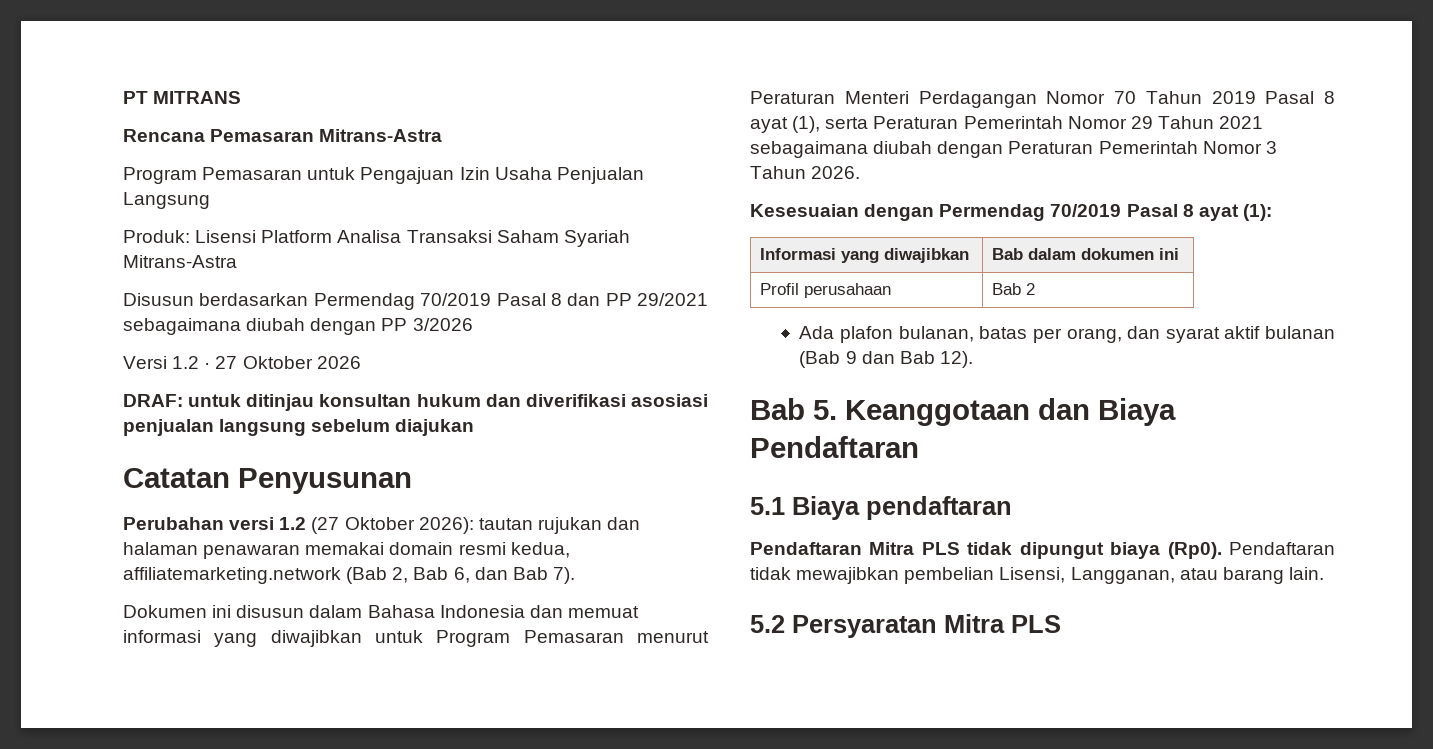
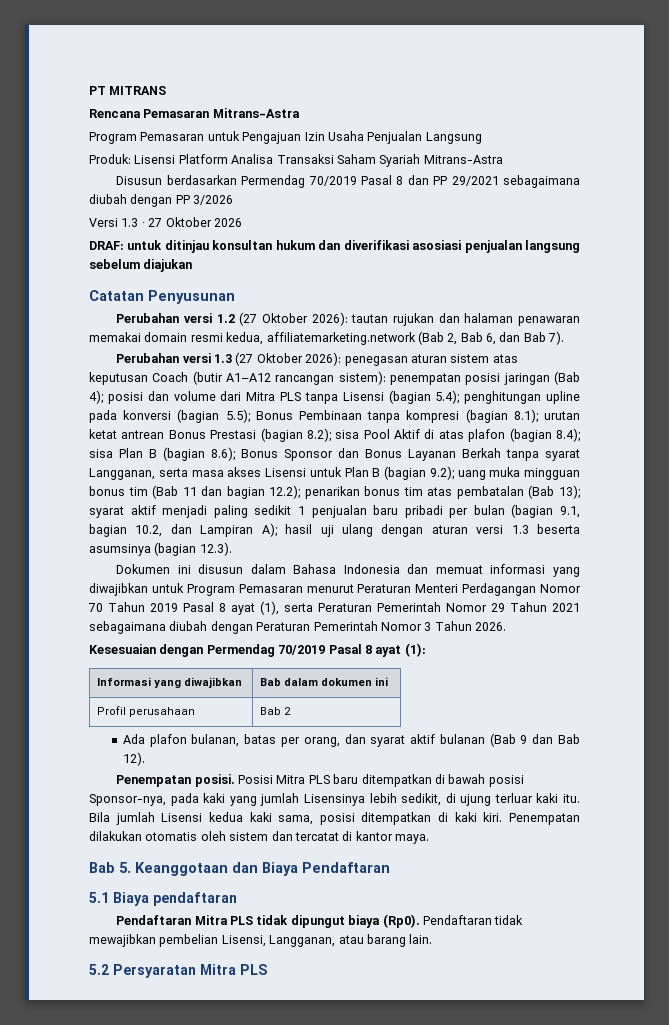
- Versi 1.2 · 27 Oktober 2026
+ Versi 1.3 · 27 Oktober 2026
+ Perubahan versi 1.3 (27 Oktober 2026): penegasan aturan sistem atas keputusan Coach (butir A1–A12 rancangan sistem): penempatan posisi jaringan (Bab 4); posisi dan volume dari Mitra PLS tanpa Lisensi (bagian 5.4); penghitungan upline pada konversi (bagian 5.5); Bonus Pembinaan tanpa kompresi (bagian 8.1); urutan ketat antrean Bonus Prestasi (bagian 8.2); sisa Pool Aktif di atas plafon (bagian 8.4); sisa Plan B (bagian 8.6); Bonus Sponsor dan Bonus Layanan Berkah tanpa syarat Langganan, serta masa akses Lisensi untuk Plan B (bagian 9.2); uang muka mingguan bonus tim (Bab 11 dan bagian 12.2); penarikan bonus tim atas pembatalan (Bab 13); syarat aktif menjadi paling sedikit 1 penjualan baru pribadi per bulan (bagian 9.1, bagian 10.2, dan Lampiran A); hasil uji ulang dengan aturan versi 1.3 beserta asumsinya (bagian 12.3).
+ Penempatan posisi. Posisi Mitra PLS baru ditempatkan di bawah posisi Sponsor-nya, pada kaki yang jumlah Lisensinya lebih sedikit, di ujung terluar kaki itu. Bila jumlah Lisensi kedua kaki sama, posisi ditempatkan di kaki kiri. Penempatan dilakukan otomatis oleh sistem dan tercatat di kantor maya.

